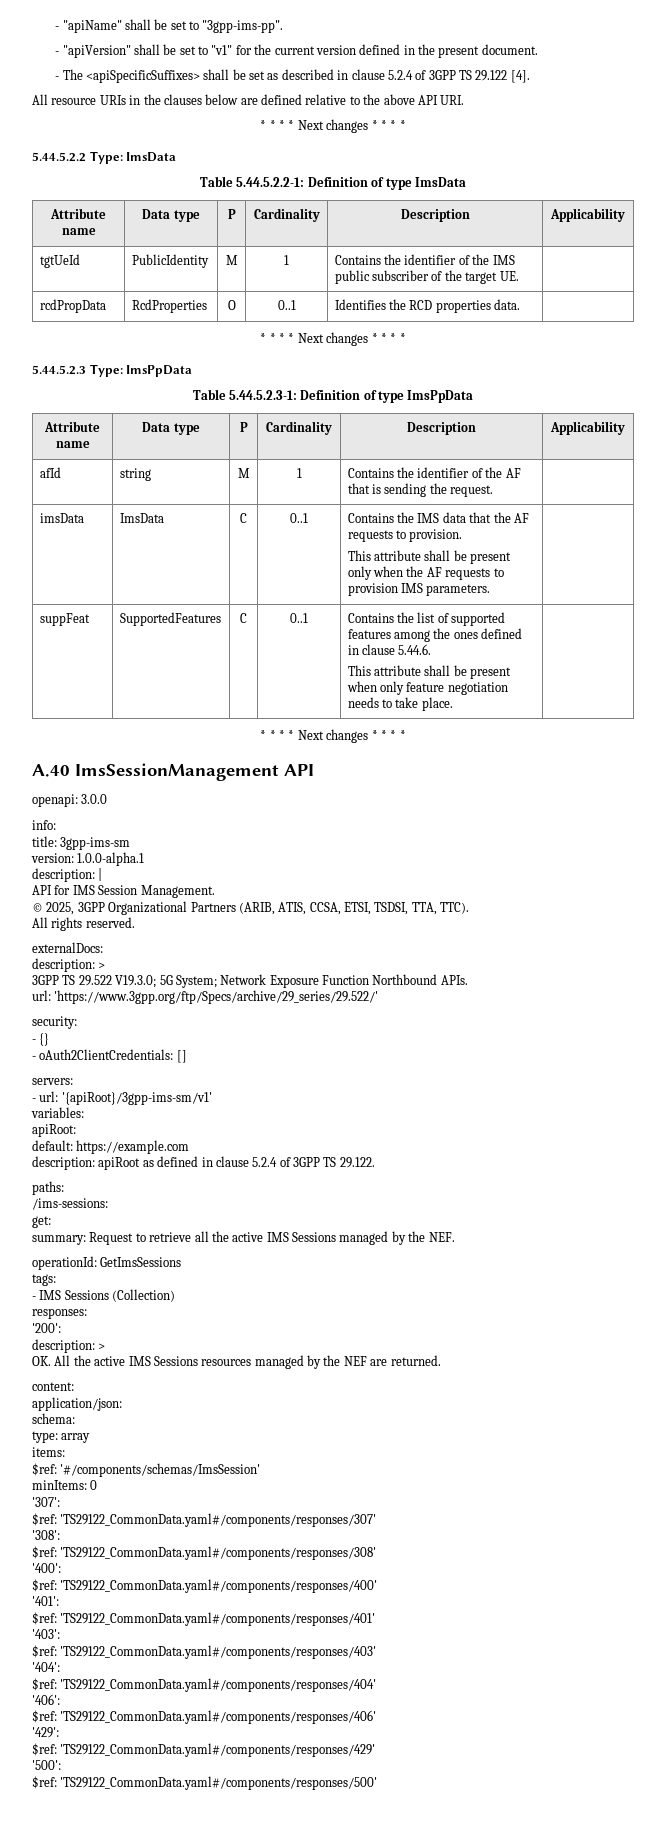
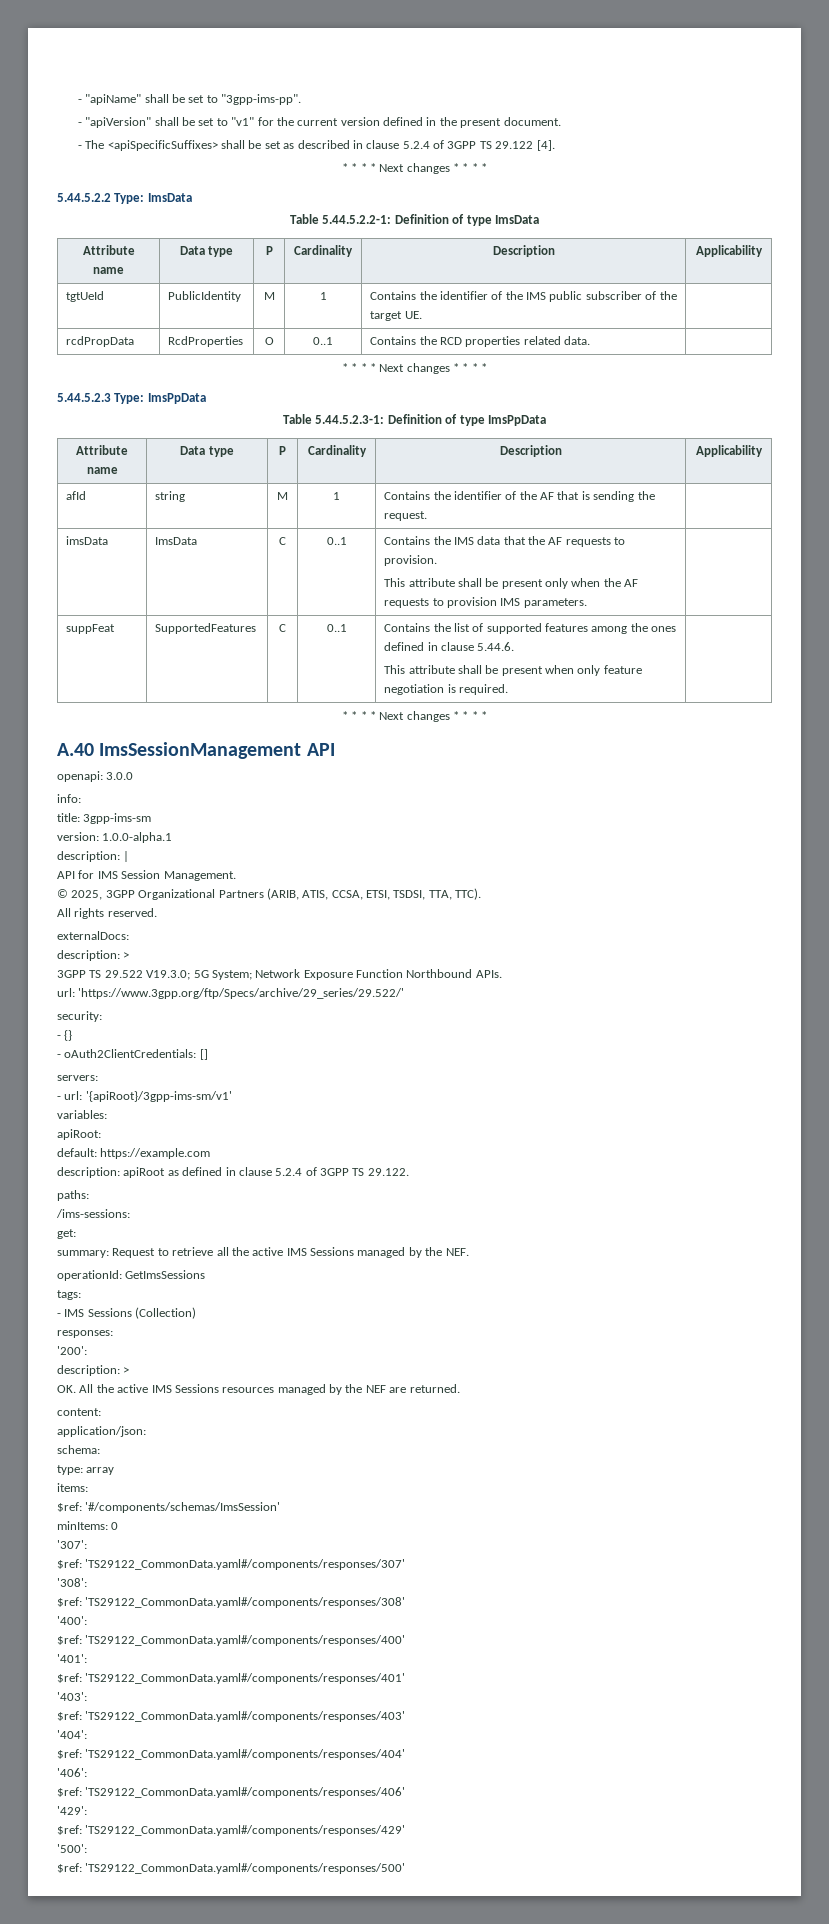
- All resource URIs in the clauses below are defined relative to the above API URI.
- rcdPropData | RcdProperties | O | 0..1 | Identifies the RCD properties data. |
+ rcdPropData | RcdProperties | O | 0..1 | Contains the RCD properties related data. |
  suppFeat | SupportedFeatures | C | 0..1 | Contains the list of supported features among the ones defined in clause 5.44.6.
- This attribute shall be present when only feature negotiation needs to take place. |
+ This attribute shall be present when only feature negotiation is required. |

